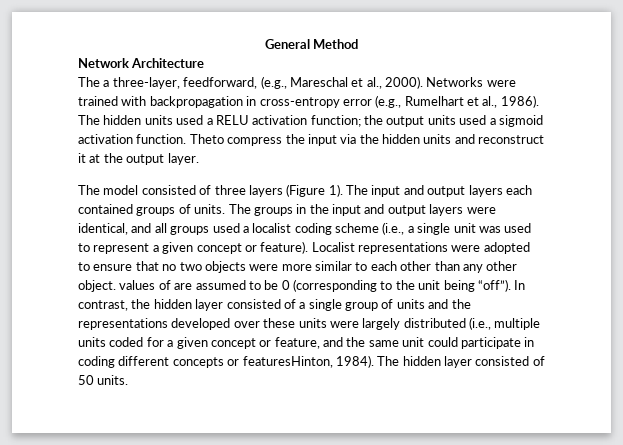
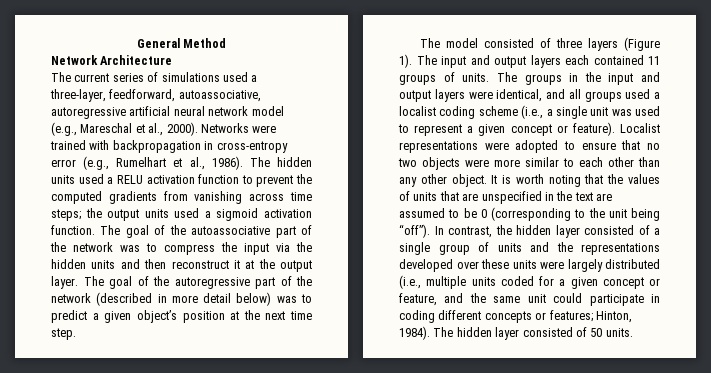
- The a three-layer, feedforward, (e.g., Mareschal et al., 2000).
+ The current series of simulations used a three-layer, feedforward, autoassociative, autoregressive artificial neural network model (e.g., Mareschal et al., 2000).
- The hidden units used a RELU activation function; the output units used a sigmoid activation function.
+ The hidden units used a RELU activation function to prevent the computed gradients from vanishing across time steps; the output units used a sigmoid activation function.
- Theto compress the input via the hidden units and reconstruct it at the output layer.
+ The goal of the autoassociative part of the network was to compress the input via the hidden units and then reconstruct it at the output layer. The goal of the autoregressive part of the network (described in more detail below) was to predict a given object’s position at the next time step.
- The input and output layers each contained groups of units.
+ The input and output layers each contained 11 groups of units.
- Localist representations were adopted to ensure that no two objects were more similar to each other than any other object. values of are assumed to be 0 (corresponding to the unit being “off”).
+ Localist representations were adopted to ensure that no two objects were more similar to each other than any other object. It is worth noting that the values of units that are unspecified in the text are assumed to be 0 (corresponding to the unit being “off”).
- In contrast, the hidden layer consisted of a single group of units and the representations developed over these units were largely distributed (i.e., multiple units coded for a given concept or feature, and the same unit could participate in coding different concepts or featuresHinton, 1984).
+ In contrast, the hidden layer consisted of a single group of units and the representations developed over these units were largely distributed (i.e., multiple units coded for a given concept or feature, and the same unit could participate in coding different concepts or features; Hinton, 1984).

